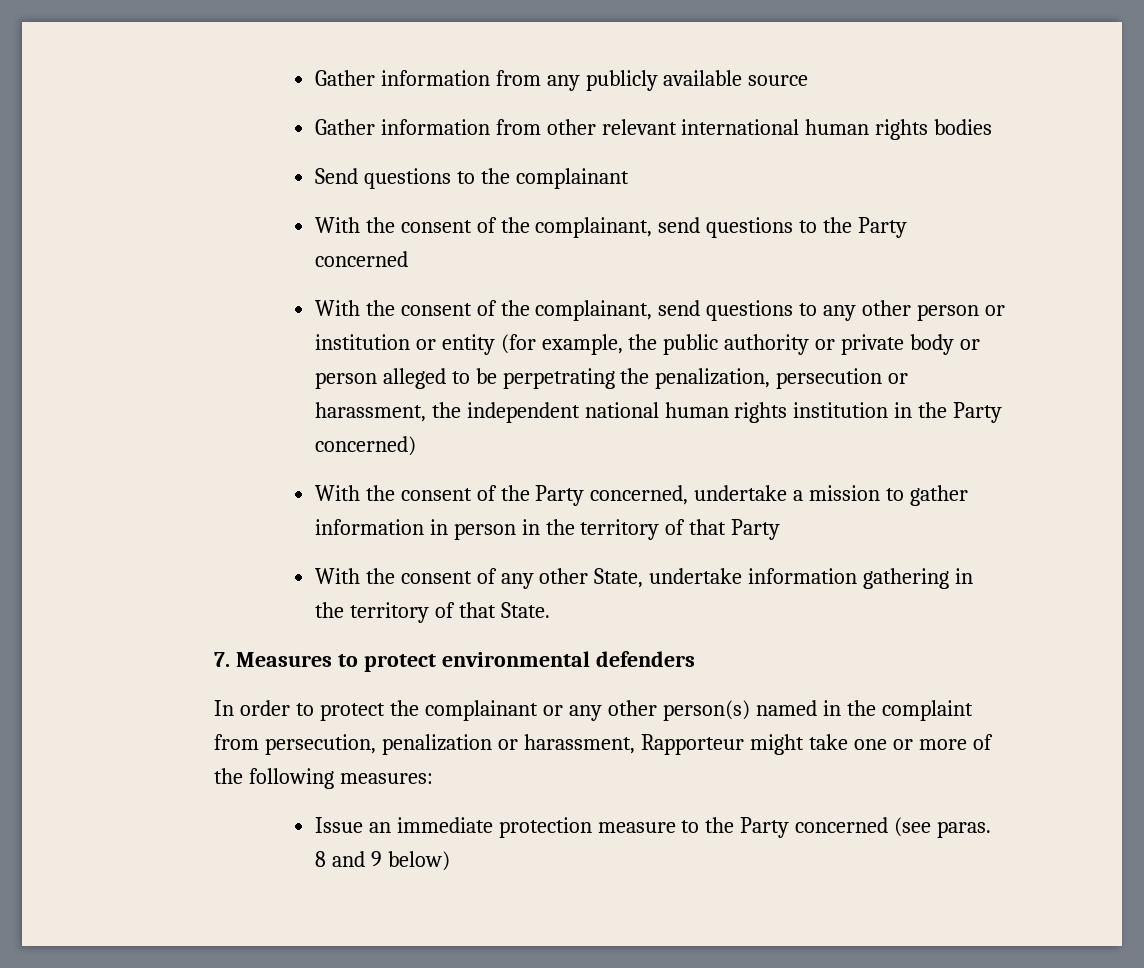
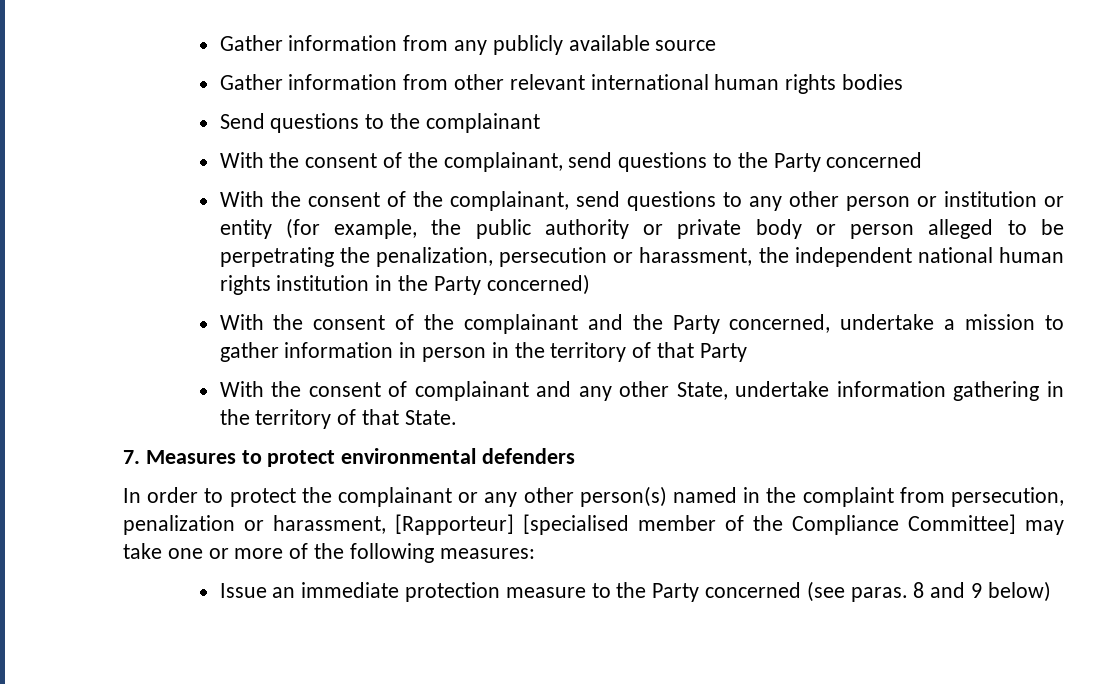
- With the consent of the Party concerned, undertake a mission to gather information in person in the territory of that Party
+ With the consent of the complainant and the Party concerned, undertake a mission to gather information in person in the territory of that Party
- With the consent of any other State, undertake information gathering in the territory of that State.
+ With the consent of complainant and any other State, undertake information gathering in the territory of that State.
- In order to protect the complainant or any other person(s) named in the complaint from persecution, penalization or harassment, Rapporteur might take one or more of the following measures:
+ In order to protect the complainant or any other person(s) named in the complaint from persecution, penalization or harassment, [Rapporteur] [specialised member of the Compliance Committee] may take one or more of the following measures:

